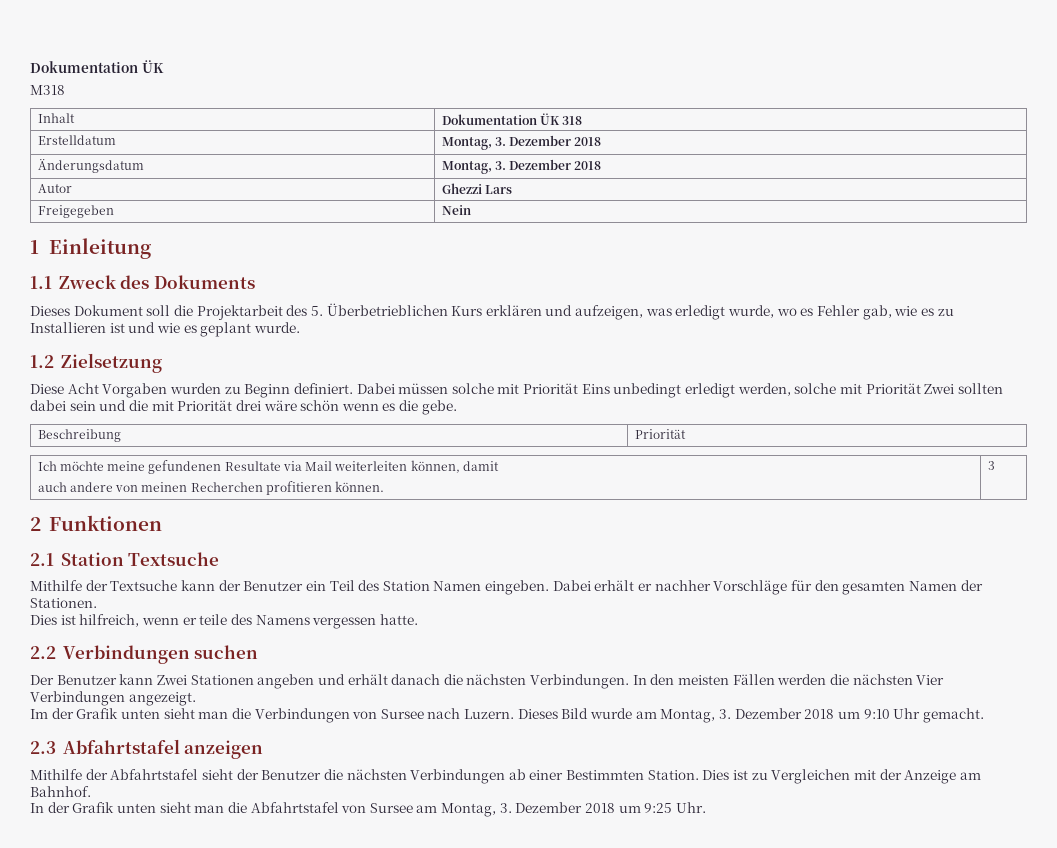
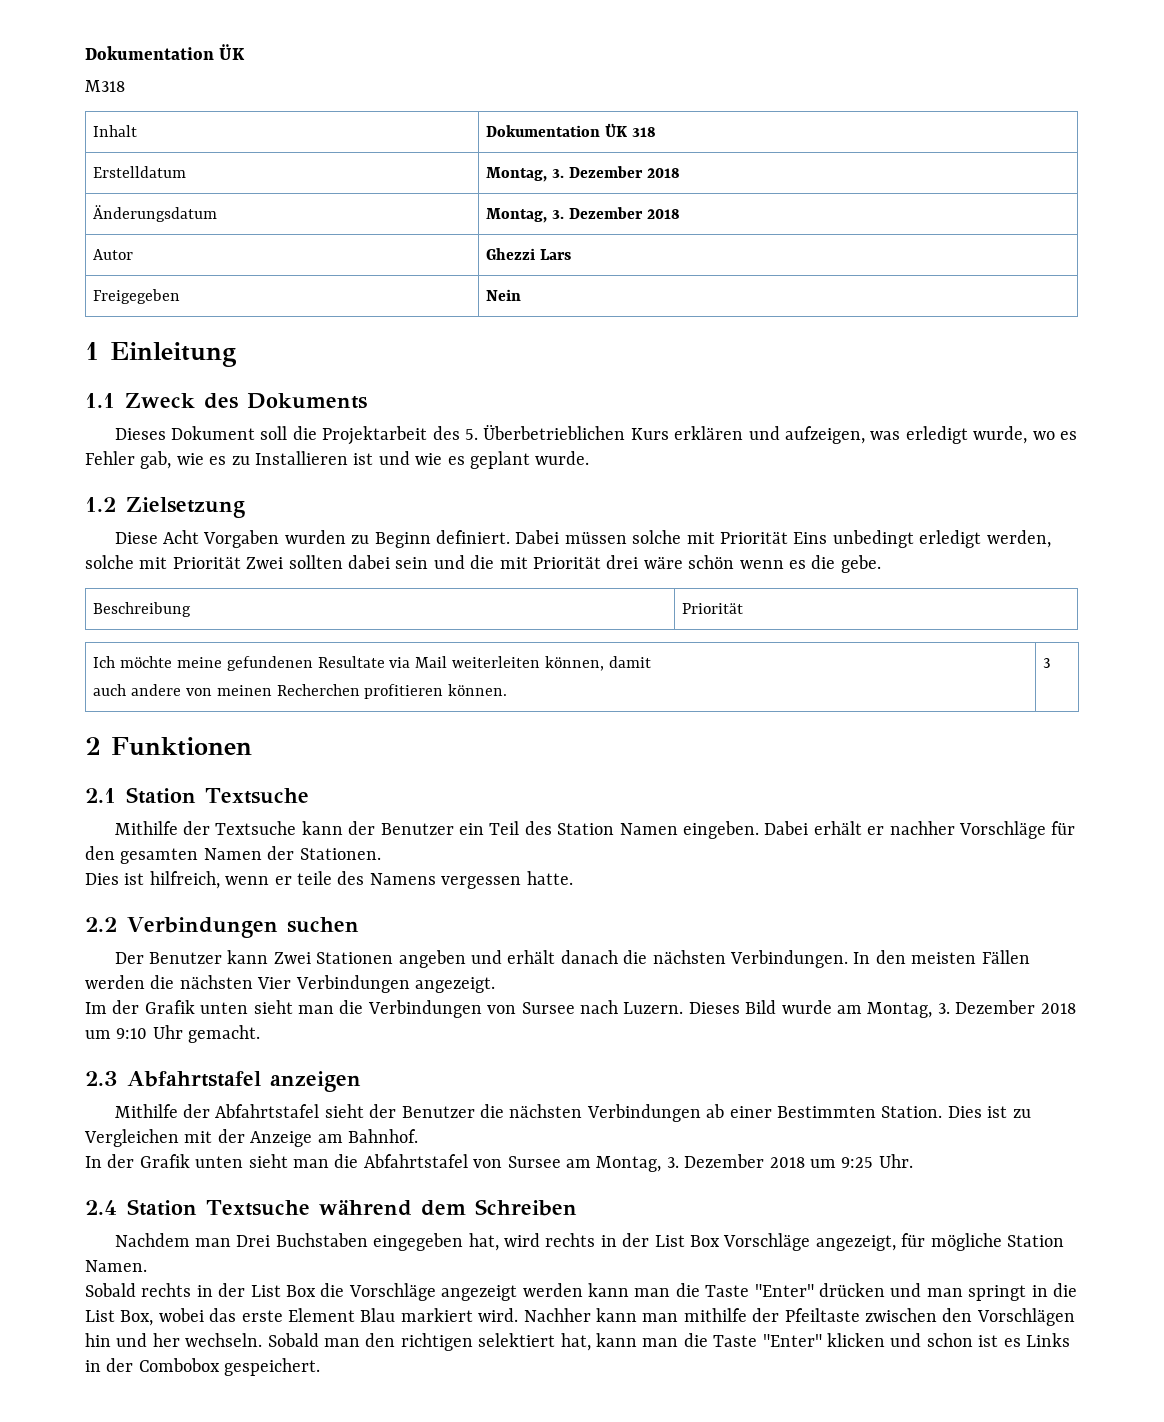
+ 2.4 Station Textsuche während dem Schreiben
+ Nachdem man Drei Buchstaben eingegeben hat, wird rechts in der List Box Vorschläge angezeigt, für mögliche Station Namen.
+ Sobald rechts in der List Box die Vorschläge angezeigt werden kann man die Taste "Enter" drücken und man springt in die List Box, wobei das erste Element Blau markiert wird. Nachher kann man mithilfe der Pfeiltaste zwischen den Vorschlägen hin und her wechseln. Sobald man den richtigen selektiert hat, kann man die Taste "Enter" klicken und schon ist es Links in der Combobox gespeichert.

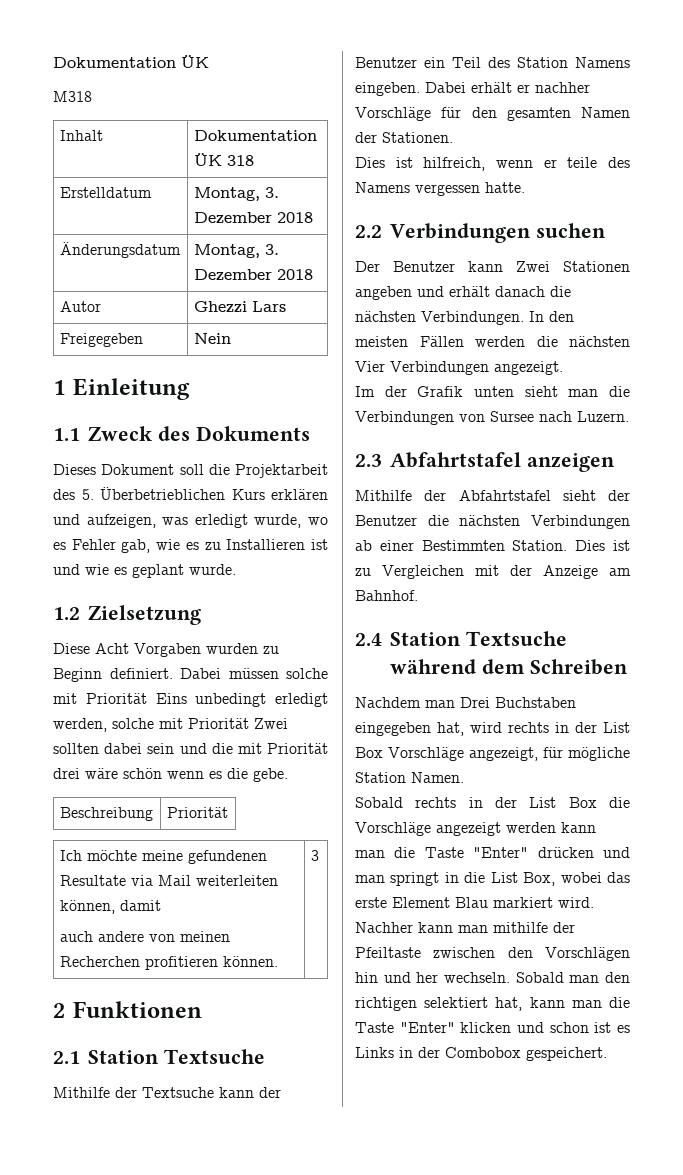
- Mithilfe der Textsuche kann der Benutzer ein Teil des Station Namen eingeben.
+ Mithilfe der Textsuche kann der Benutzer ein Teil des Station Namens eingeben.
- Dieses Bild wurde am Montag, 3. Dezember 2018 um 9:10 Uhr gemacht.
- In der Grafik unten sieht man die Abfahrtstafel von Sursee am Montag, 3. Dezember 2018 um 9:25 Uhr.

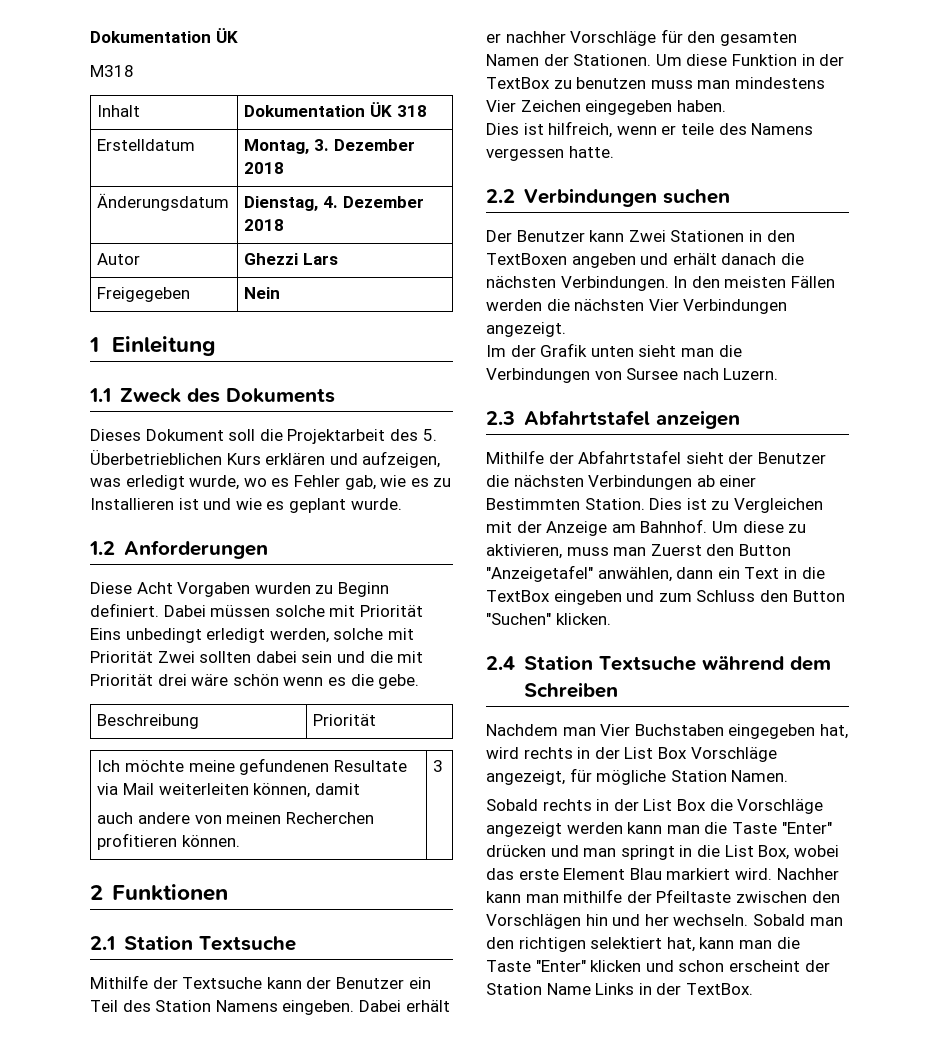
- Änderungsdatum | Montag, 3. Dezember 2018
+ Änderungsdatum | Dienstag, 4. Dezember 2018
- 1.2 Zielsetzung
+ 1.2 Anforderungen
+ Um diese Funktion in der TextBox zu benutzen muss man mindestens Vier Zeichen eingegeben haben.
- Der Benutzer kann Zwei Stationen angeben und erhält danach die nächsten Verbindungen.
+ Der Benutzer kann Zwei Stationen in den TextBoxen angeben und erhält danach die nächsten Verbindungen.
+ Um diese zu aktivieren, muss man Zuerst den Button "Anzeigetafel" anwählen, dann ein Text in die TextBox eingeben und zum Schluss den Button "Suchen" klicken.
- Nachdem man Drei Buchstaben eingegeben hat, wird rechts in der List Box Vorschläge angezeigt, für mögliche Station Namen.
+ Nachdem man Vier Buchstaben eingegeben hat, wird rechts in der List Box Vorschläge angezeigt, für mögliche Station Namen.
- Sobald man den richtigen selektiert hat, kann man die Taste "Enter" klicken und schon ist es Links in der Combobox gespeichert.
+ Sobald man den richtigen selektiert hat, kann man die Taste "Enter" klicken und schon erscheint der Station Name Links in der TextBox.

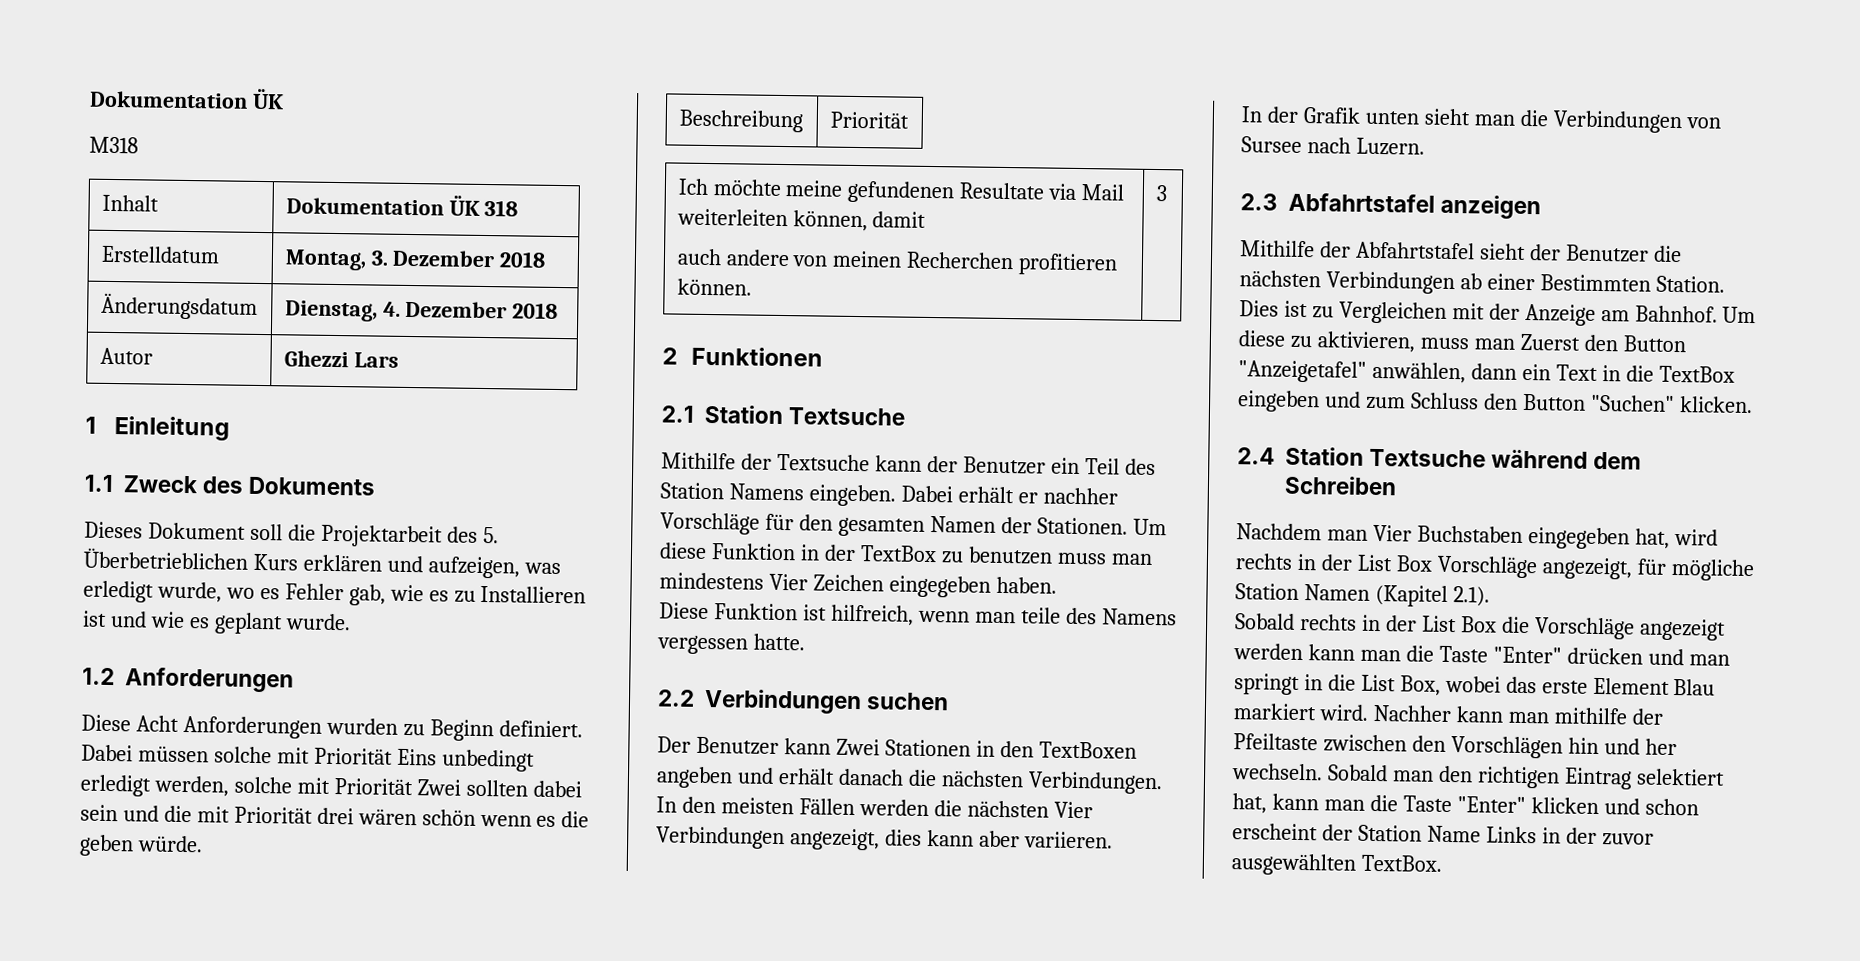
- Freigegeben | Nein
- Diese Acht Vorgaben wurden zu Beginn definiert.
+ Diese Acht Anforderungen wurden zu Beginn definiert.
- Dabei müssen solche mit Priorität Eins unbedingt erledigt werden, solche mit Priorität Zwei sollten dabei sein und die mit Priorität drei wäre schön wenn es die gebe.
+ Dabei müssen solche mit Priorität Eins unbedingt erledigt werden, solche mit Priorität Zwei sollten dabei sein und die mit Priorität drei wären schön wenn es die geben würde.
- Dies ist hilfreich, wenn er teile des Namens vergessen hatte.
+ Diese Funktion ist hilfreich, wenn man teile des Namens vergessen hatte.
- In den meisten Fällen werden die nächsten Vier Verbindungen angezeigt.
- Im der Grafik unten sieht man die Verbindungen von Sursee nach Luzern.
+ In den meisten Fällen werden die nächsten Vier Verbindungen angezeigt, dies kann aber variieren.
+ In der Grafik unten sieht man die Verbindungen von Sursee nach Luzern.
- Nachdem man Vier Buchstaben eingegeben hat, wird rechts in der List Box Vorschläge angezeigt, für mögliche Station Namen.
+ Nachdem man Vier Buchstaben eingegeben hat, wird rechts in der List Box Vorschläge angezeigt, für mögliche Station Namen (Kapitel 2.1).
- Sobald man den richtigen selektiert hat, kann man die Taste "Enter" klicken und schon erscheint der Station Name Links in der TextBox.
+ Sobald man den richtigen Eintrag selektiert hat, kann man die Taste "Enter" klicken und schon erscheint der Station Name Links in der zuvor ausgewählten TextBox.

